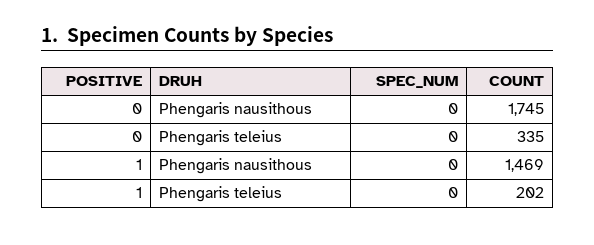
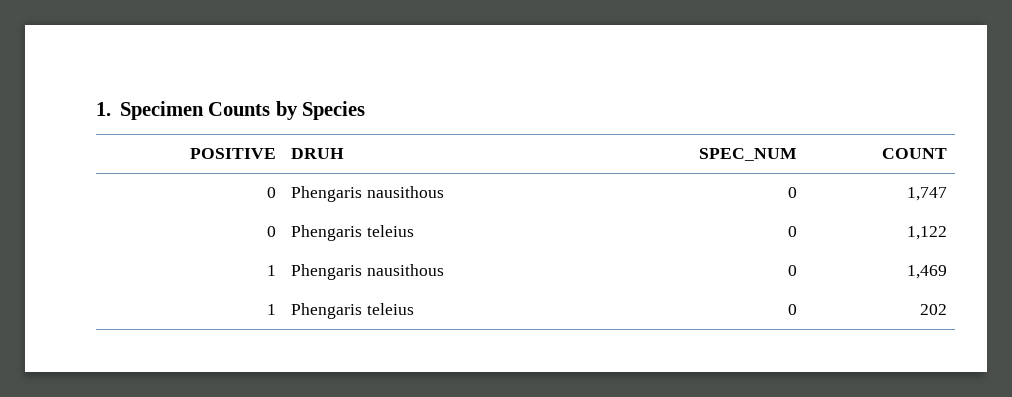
- 0 | Phengaris nausithous | 0 | 1,745
+ 0 | Phengaris nausithous | 0 | 1,747
- 0 | Phengaris teleius | 0 | 335
+ 0 | Phengaris teleius | 0 | 1,122

